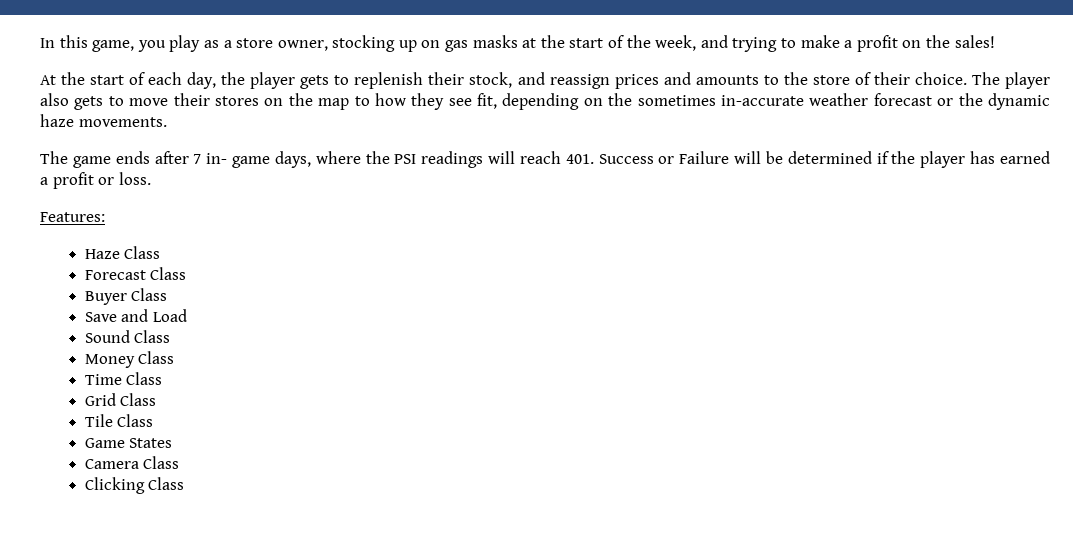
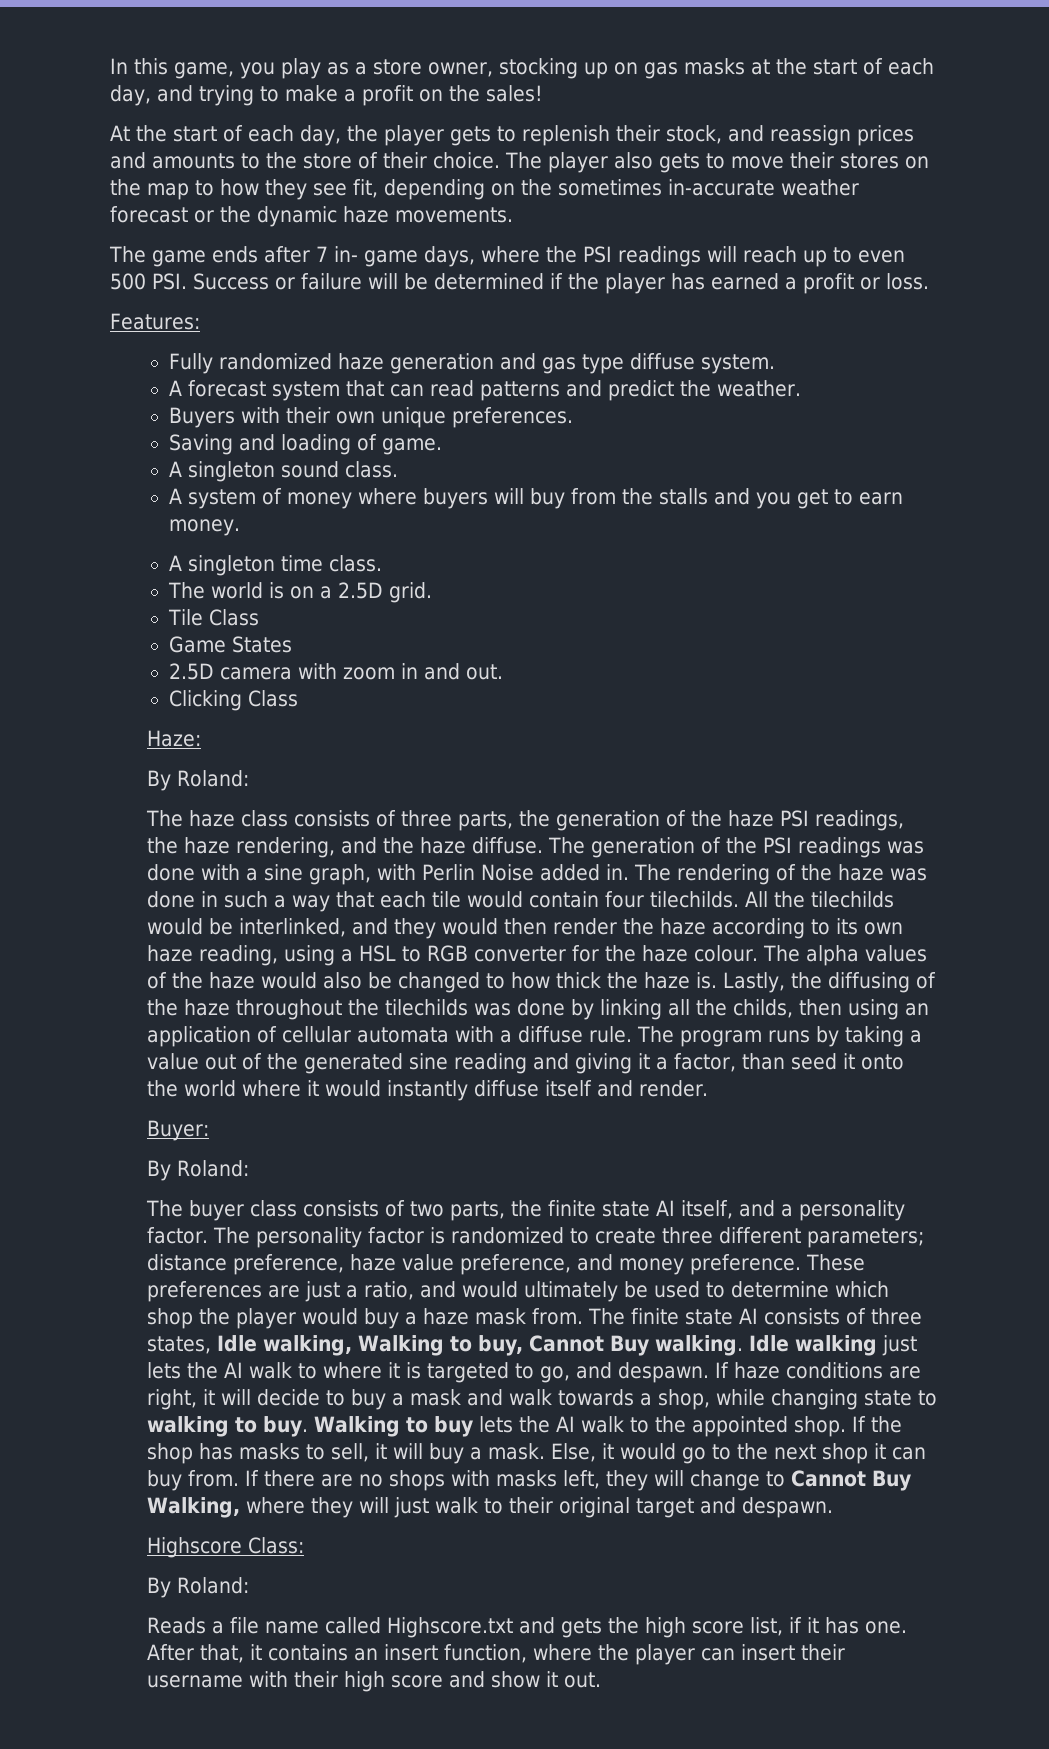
- In this game, you play as a store owner, stocking up on gas masks at the start of the week, and trying to make a profit on the sales!
+ In this game, you play as a store owner, stocking up on gas masks at the start of each day, and trying to make a profit on the sales!
- The game ends after 7 in- game days, where the PSI readings will reach 401. Success or Failure will be determined if the player has earned a profit or loss.
+ The game ends after 7 in- game days, where the PSI readings will reach up to even 500 PSI. Success or failure will be determined if the player has earned a profit or loss.
- Haze Class
- Forecast Class
- Buyer Class
- Save and Load
- Sound Class
- Money Class
- Time Class
- Grid Class
+ Fully randomized haze generation and gas type diffuse system.
+ A forecast system that can read patterns and predict the weather.
+ Buyers with their own unique preferences.
+ Saving and loading of game.
+ A singleton sound class.
+ A system of money where buyers will buy from the stalls and you get to earn money.
+ A singleton time class.
+ The world is on a 2.5D grid.
  Tile Class
  Game States
- Camera Class
+ 2.5D camera with zoom in and out.
  Clicking Class
+ Haze:
+ By Roland:
+ The haze class consists of three parts, the generation of the haze PSI readings, the haze rendering, and the haze diffuse. The generation of the PSI readings was done with a sine graph, with Perlin Noise added in. The rendering of the haze was done in such a way that each tile would contain four tilechilds. All the tilechilds would be interlinked, and they would then render the haze according to its own haze reading, using a HSL to RGB converter for the haze colour. The alpha values of the haze would also be changed to how thick the haze is. Lastly, the diffusing of the haze throughout the tilechilds was done by linking all the childs, then using an application of cellular automata with a diffuse rule. The program runs by taking a value out of the generated sine reading and giving it a factor, than seed it onto the world where it would instantly diffuse itself and render.
+ Buyer:
+ By Roland:
+ The buyer class consists of two parts, the finite state AI itself, and a personality factor. The personality factor is randomized to create three different parameters; distance preference, haze value preference, and money preference. These preferences are just a ratio, and would ultimately be used to determine which shop the player would buy a haze mask from. The finite state AI consists of three states, Idle walking, Walking to buy, Cannot Buy walking. Idle walking just lets the AI walk to where it is targeted to go, and despawn. If haze conditions are right, it will decide to buy a mask and walk towards a shop, while changing state to walking to buy. Walking to buy lets the AI walk to the appointed shop. If the shop has masks to sell, it will buy a mask. Else, it would go to the next shop it can buy from. If there are no shops with masks left, they will change to Cannot Buy Walking, where they will just walk to their original target and despawn.
+ Highscore Class:
+ By Roland:
+ Reads a file name called Highscore.txt and gets the high score list, if it has one. After that, it contains an insert function, where the player can insert their username with their high score and show it out.

